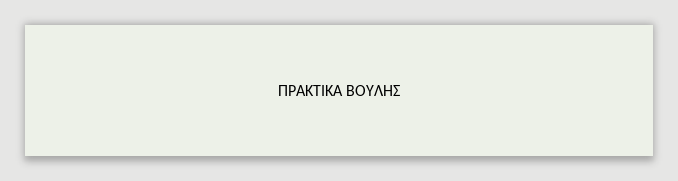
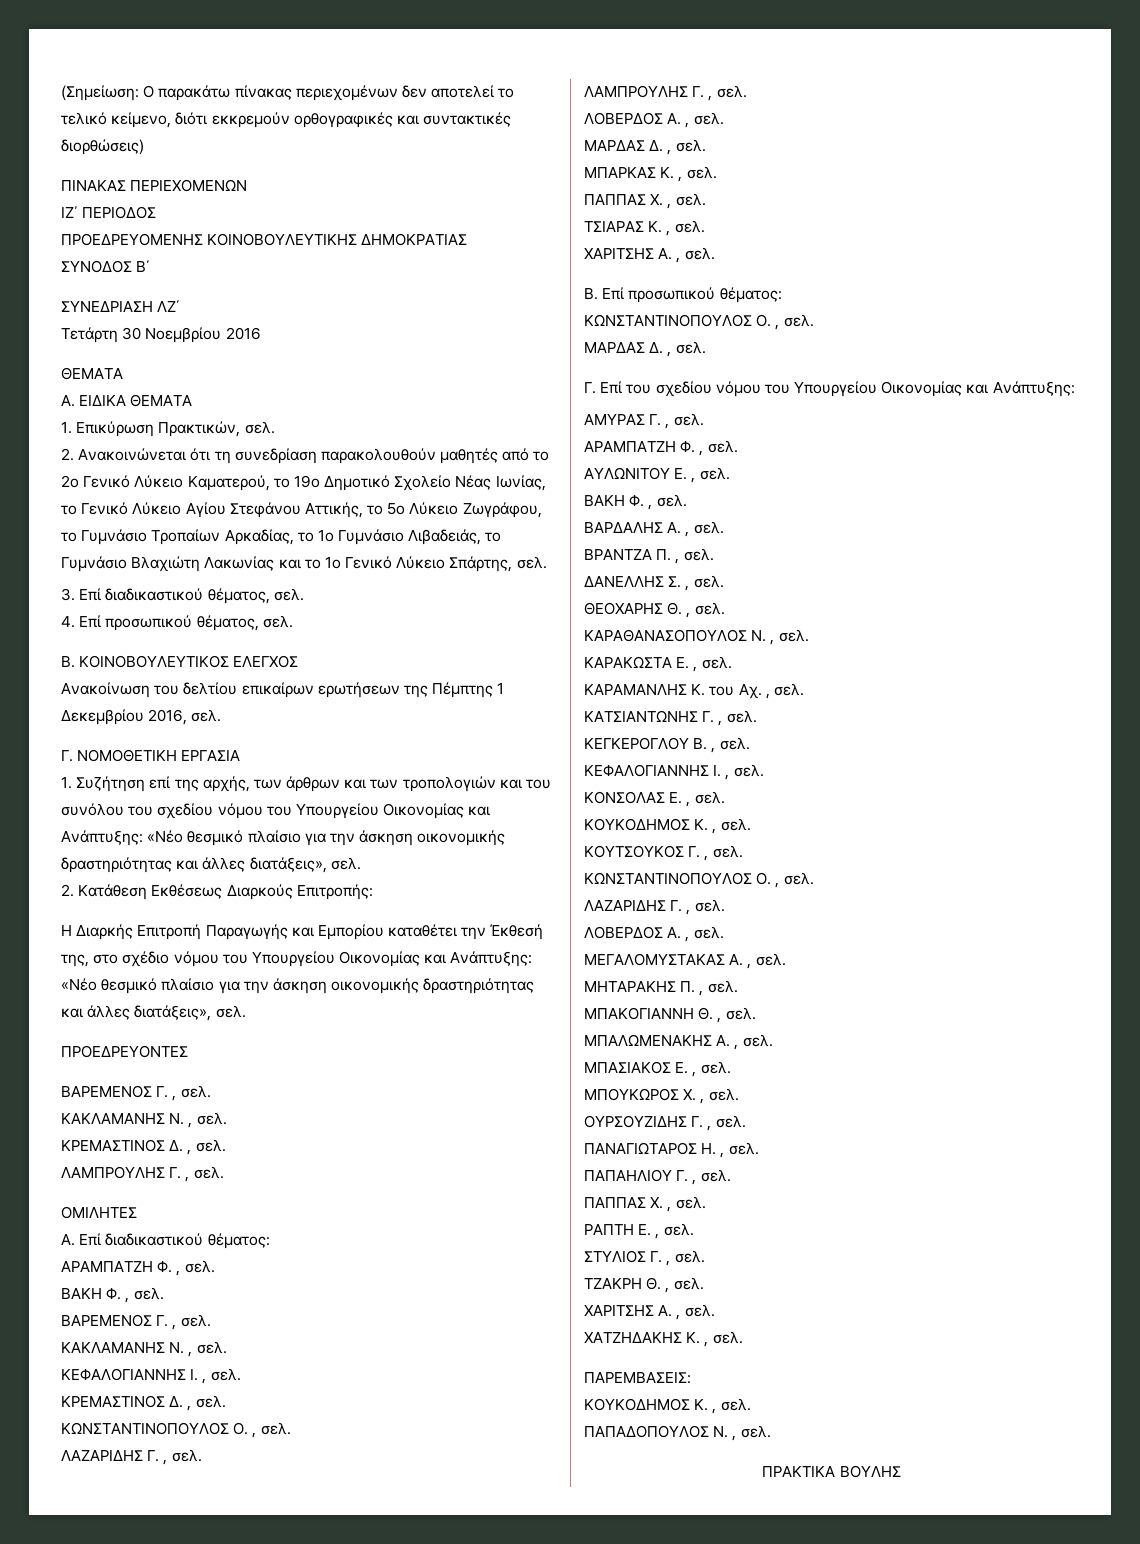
+ (Σημείωση: Ο παρακάτω πίνακας περιεχομένων δεν αποτελεί το τελικό κείμενο, διότι εκκρεμούν ορθογραφικές και συντακτικές διορθώσεις)
+ ΠΙΝΑΚΑΣ ΠΕΡΙΕΧΟΜΕΝΩΝ
+ ΙΖ΄ ΠΕΡΙΟΔΟΣ
+ ΠΡΟΕΔΡΕΥΟΜΕΝΗΣ ΚΟΙΝΟΒΟΥΛΕΥΤΙΚΗΣ ΔΗΜΟΚΡΑΤΙΑΣ
+ ΣΥΝΟΔΟΣ Β΄
+ ΣΥΝΕΔΡΙΑΣΗ ΛΖ΄
+ Τετάρτη 30 Νοεμβρίου 2016
+ ΘΕΜΑΤΑ
+ Α. ΕΙΔΙΚΑ ΘΕΜΑΤΑ
+ 1. Επικύρωση Πρακτικών, σελ.
+ 2. Ανακοινώνεται ότι τη συνεδρίαση παρακολουθούν μαθητές από το 2ο Γενικό Λύκειο Καματερού, το 19ο Δημοτικό Σχολείο Νέας Ιωνίας, το Γενικό Λύκειο Αγίου Στεφάνου Αττικής, το 5ο Λύκειο Ζωγράφου, το Γυμνάσιο Τροπαίων Αρκαδίας, το 1ο Γυμνάσιο Λιβαδειάς, το Γυμνάσιο Βλαχιώτη Λακωνίας και το 1ο Γενικό Λύκειο Σπάρτης, σελ.
+ 3. Επί διαδικαστικού θέματος, σελ.
+ 4. Επί προσωπικού θέματος, σελ.
+ Β. ΚΟΙΝΟΒΟΥΛΕΥΤΙΚΟΣ ΕΛΕΓΧΟΣ
+ Ανακοίνωση του δελτίου επικαίρων ερωτήσεων της Πέμπτης 1 Δεκεμβρίου 2016, σελ.
+ Γ. ΝΟΜΟΘΕΤΙΚΗ ΕΡΓΑΣΙΑ
+ 1. Συζήτηση επί της αρχής, των άρθρων και των τροπολογιών και του συνόλου του σχεδίου νόμου του Υπουργείου Οικονομίας και Ανάπτυξης: «Νέο θεσμικό πλαίσιο για την άσκηση οικονομικής δραστηριότητας και άλλες διατάξεις», σελ.
+ 2. Κατάθεση Εκθέσεως Διαρκούς Επιτροπής:
+ Η Διαρκής Επιτροπή Παραγωγής και Εμπορίου καταθέτει την Έκθεσή της, στο σχέδιο νόμου του Υπουργείου Οικονομίας και Ανάπτυξης: «Νέο θεσμικό πλαίσιο για την άσκηση οικονομικής δραστηριότητας και άλλες διατάξεις», σελ.
+ ΠΡΟΕΔΡΕΥΟΝΤΕΣ
+ ΒΑΡΕΜΕΝΟΣ Γ. , σελ.
+ ΚΑΚΛΑΜΑΝΗΣ Ν. , σελ.
+ ΚΡΕΜΑΣΤΙΝΟΣ Δ. , σελ.
+ ΛΑΜΠΡΟΥΛΗΣ Γ. , σελ.
+ ΟΜΙΛΗΤΕΣ
+ Α. Επί διαδικαστικού θέματος:
+ ΑΡΑΜΠΑΤΖΗ Φ. , σελ.
+ ΒΑΚΗ Φ. , σελ.
+ ΒΑΡΕΜΕΝΟΣ Γ. , σελ.
+ ΚΑΚΛΑΜΑΝΗΣ Ν. , σελ.
+ ΚΕΦΑΛΟΓΙΑΝΝΗΣ Ι. , σελ.
+ ΚΡΕΜΑΣΤΙΝΟΣ Δ. , σελ.
+ ΚΩΝΣΤΑΝΤΙΝΟΠΟΥΛΟΣ Ο. , σελ.
+ ΛΑΖΑΡΙΔΗΣ Γ. , σελ.
+ ΛΑΜΠΡΟΥΛΗΣ Γ. , σελ.
+ ΛΟΒΕΡΔΟΣ Α. , σελ.
+ ΜΑΡΔΑΣ Δ. , σελ.
+ ΜΠΑΡΚΑΣ Κ. , σελ.
+ ΠΑΠΠΑΣ Χ. , σελ.
+ ΤΣΙΑΡΑΣ Κ. , σελ.
+ ΧΑΡΙΤΣΗΣ Α. , σελ.
+ Β. Επί προσωπικού θέματος:
+ ΚΩΝΣΤΑΝΤΙΝΟΠΟΥΛΟΣ Ο. , σελ.
+ ΜΑΡΔΑΣ Δ. , σελ.
+ Γ. Επί του σχεδίου νόμου του Υπουργείου Οικονομίας και Ανάπτυξης:
+ ΑΜΥΡΑΣ Γ. , σελ.
+ ΑΡΑΜΠΑΤΖΗ Φ. , σελ.
+ ΑΥΛΩΝΙΤΟΥ Ε. , σελ.
+ ΒΑΚΗ Φ. , σελ.
+ ΒΑΡΔΑΛΗΣ Α. , σελ.
+ ΒΡΑΝΤΖΑ Π. , σελ.
+ ΔΑΝΕΛΛΗΣ Σ. , σελ.
+ ΘΕΟΧΑΡΗΣ Θ. , σελ.
+ ΚΑΡΑΘΑΝΑΣΟΠΟΥΛΟΣ Ν. , σελ.
+ ΚΑΡΑΚΩΣΤΑ Ε. , σελ.
+ ΚΑΡΑΜΑΝΛΗΣ Κ. του Αχ. , σελ.
+ ΚΑΤΣΙΑΝΤΩΝΗΣ Γ. , σελ.
+ ΚΕΓΚΕΡΟΓΛΟΥ Β. , σελ.
+ ΚΕΦΑΛΟΓΙΑΝΝΗΣ Ι. , σελ.
+ ΚΟΝΣΟΛΑΣ Ε. , σελ.
+ ΚΟΥΚΟΔΗΜΟΣ Κ. , σελ.
+ ΚΟΥΤΣΟΥΚΟΣ Γ. , σελ.
+ ΚΩΝΣΤΑΝΤΙΝΟΠΟΥΛΟΣ Ο. , σελ.
+ ΛΑΖΑΡΙΔΗΣ Γ. , σελ.
+ ΛΟΒΕΡΔΟΣ Α. , σελ.
+ ΜΕΓΑΛΟΜΥΣΤΑΚΑΣ Α. , σελ.
+ ΜΗΤΑΡΑΚΗΣ Π. , σελ.
+ ΜΠΑΚΟΓΙΑΝΝΗ Θ. , σελ.
+ ΜΠΑΛΩΜΕΝΑΚΗΣ Α. , σελ.
+ ΜΠΑΣΙΑΚΟΣ Ε. , σελ.
+ ΜΠΟΥΚΩΡΟΣ Χ. , σελ.
+ ΟΥΡΣΟΥΖΙΔΗΣ Γ. , σελ.
+ ΠΑΝΑΓΙΩΤΑΡΟΣ Η. , σελ.
+ ΠΑΠΑΗΛΙΟΥ Γ. , σελ.
+ ΠΑΠΠΑΣ Χ. , σελ.
+ ΡΑΠΤΗ Ε. , σελ.
+ ΣΤΥΛΙΟΣ Γ. , σελ.
+ ΤΖΑΚΡΗ Θ. , σελ.
+ ΧΑΡΙΤΣΗΣ Α. , σελ.
+ ΧΑΤΖΗΔΑΚΗΣ Κ. , σελ.
+ ΠΑΡΕΜΒΑΣΕΙΣ:
+ ΚΟΥΚΟΔΗΜΟΣ Κ. , σελ.
+ ΠΑΠΑΔΟΠΟΥΛΟΣ Ν. , σελ.

